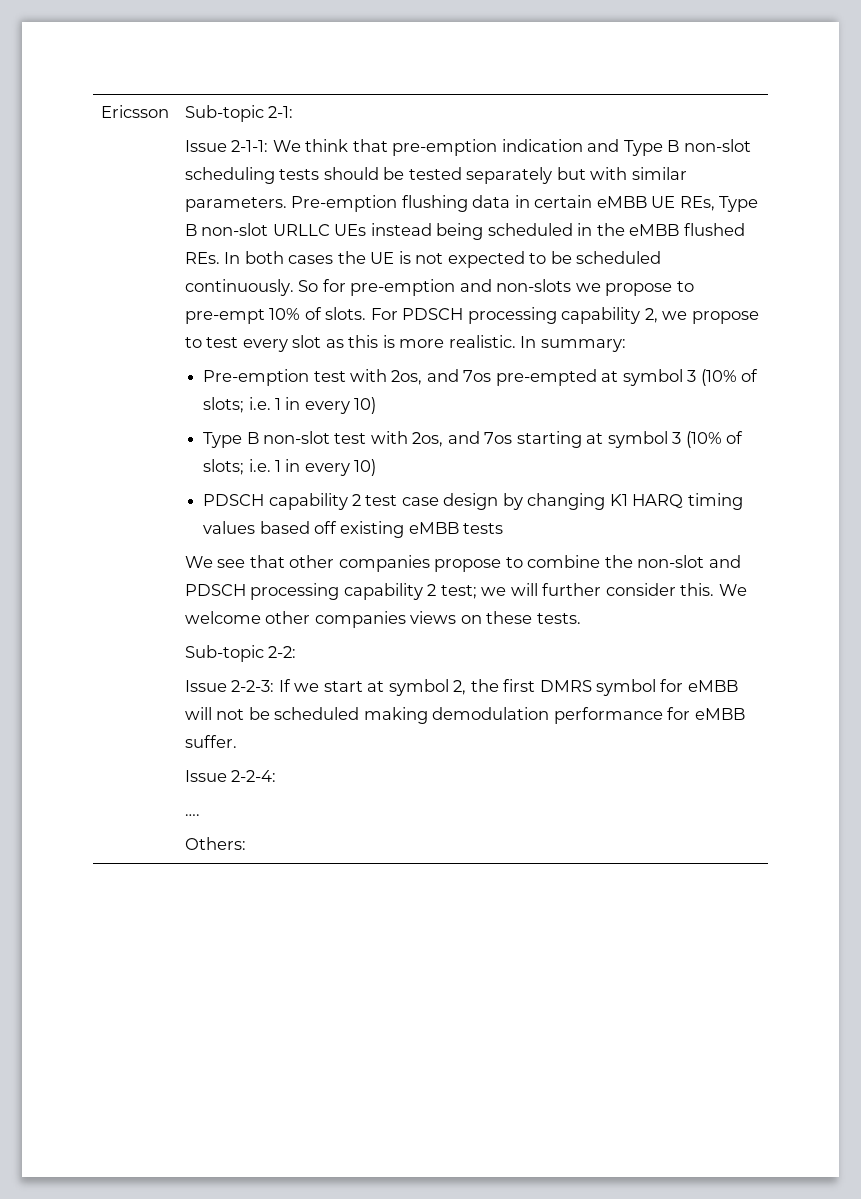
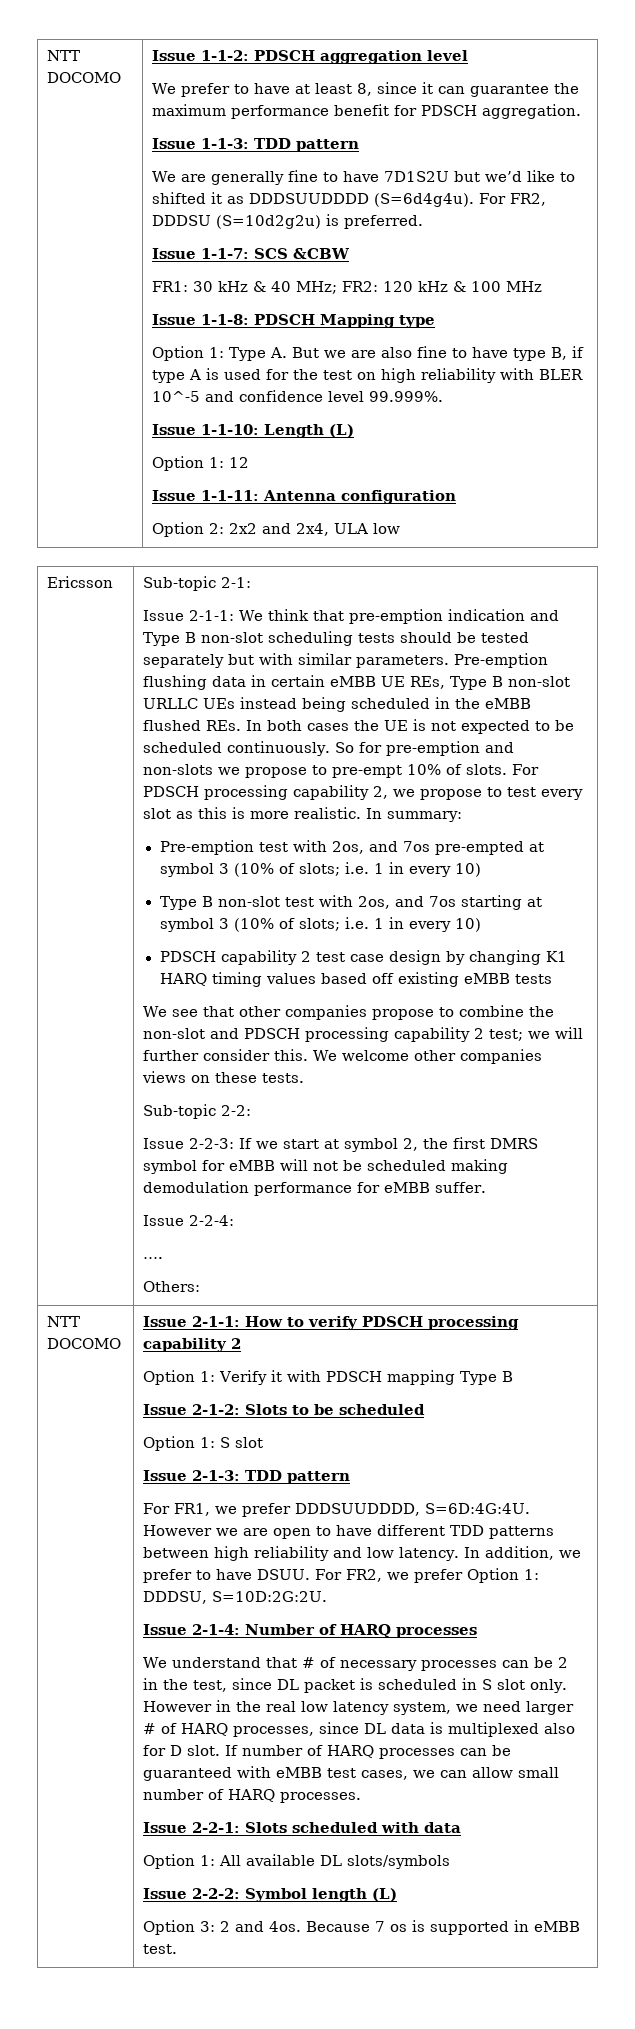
+ NTT DOCOMO | Issue 1-1-2: PDSCH aggregation level
+ We prefer to have at least 8, since it can guarantee the maximum performance benefit for PDSCH aggregation.
+ Issue 1-1-3: TDD pattern
+ We are generally fine to have 7D1S2U but we’d like to shifted it as DDDSUUDDDD (S=6d4g4u). For FR2, DDDSU (S=10d2g2u) is preferred.
+ Issue 1-1-7: SCS &CBW
+ FR1: 30 kHz & 40 MHz; FR2: 120 kHz & 100 MHz
+ Issue 1-1-8: PDSCH Mapping type
+ Option 1: Type A. But we are also fine to have type B, if type A is used for the test on high reliability with BLER 10^-5 and confidence level 99.999%.
+ Issue 1-1-10: Length (L)
+ Option 1: 12
+ Issue 1-1-11: Antenna configuration
+ Option 2: 2x2 and 2x4, ULA low
+ NTT DOCOMO | Issue 2-1-1: How to verify PDSCH processing capability 2
+ Option 1: Verify it with PDSCH mapping Type B
+ Issue 2-1-2: Slots to be scheduled
+ Option 1: S slot
+ Issue 2-1-3: TDD pattern
+ For FR1, we prefer DDDSUUDDDD, S=6D:4G:4U. However we are open to have different TDD patterns between high reliability and low latency. In addition, we prefer to have DSUU. For FR2, we prefer Option 1: DDDSU, S=10D:2G:2U.
+ Issue 2-1-4: Number of HARQ processes
+ We understand that # of necessary processes can be 2 in the test, since DL packet is scheduled in S slot only. However in the real low latency system, we need larger # of HARQ processes, since DL data is multiplexed also for D slot. If number of HARQ processes can be guaranteed with eMBB test cases, we can allow small number of HARQ processes.
+ Issue 2-2-1: Slots scheduled with data
+ Option 1: All available DL slots/symbols
+ Issue 2-2-2: Symbol length (L)
+ Option 3: 2 and 4os. Because 7 os is supported in eMBB test.

